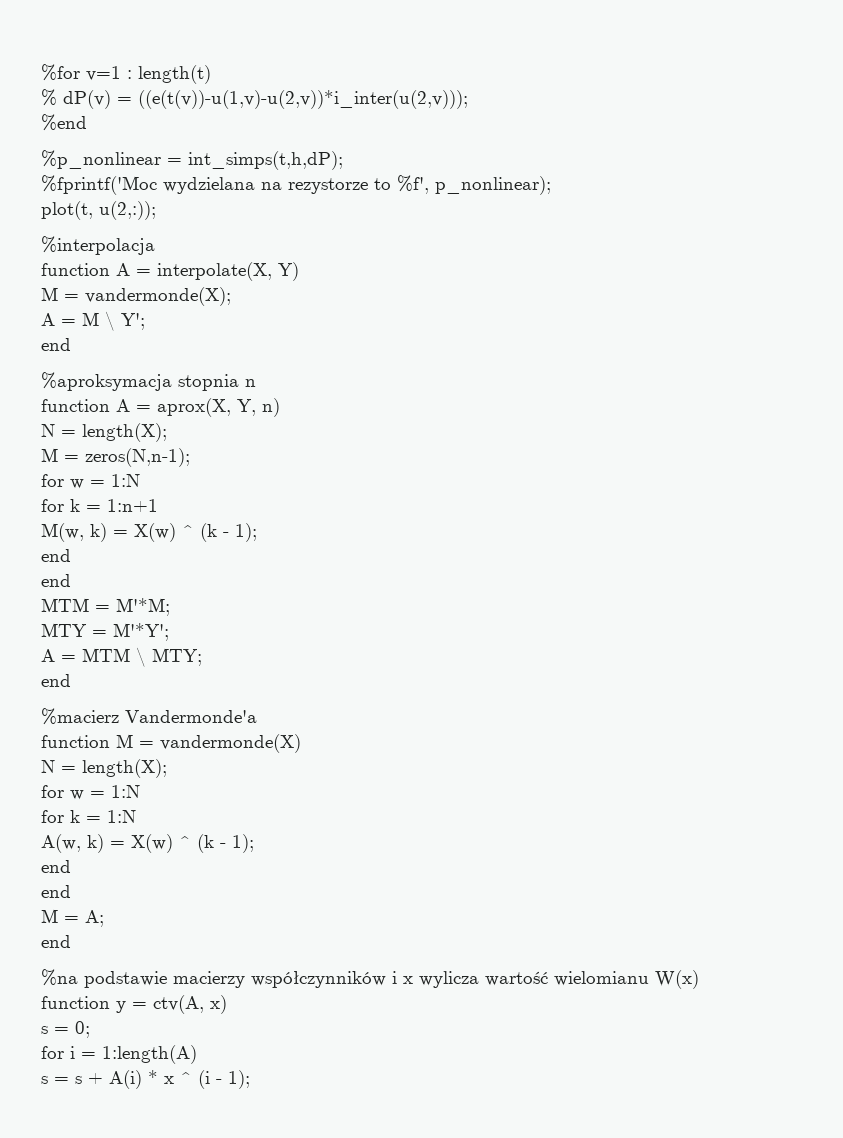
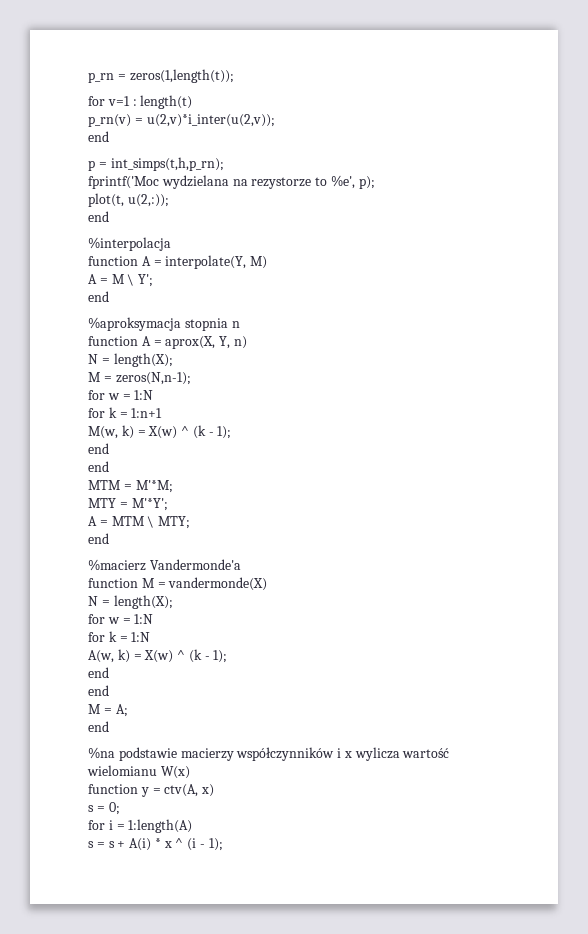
- %for v=1 : length(t)
+ p_rn = zeros(1,length(t));
+ for v=1 : length(t)
- % dP(v) = ((e(t(v))-u(1,v)-u(2,v))*i_inter(u(2,v)));
- %end
- %p_nonlinear = int_simps(t,h,dP);
- %fprintf('Moc wydzielana na rezystorze to %f', p_nonlinear);
+ p_rn(v) = u(2,v)*i_inter(u(2,v));
+ end
+ p = int_simps(t,h,p_rn);
+ fprintf('Moc wydzielana na rezystorze to %e', p);
  plot(t, u(2,:));
+ end
- function A = interpolate(X, Y)
- M = vandermonde(X);
+ function A = interpolate(Y, M)

